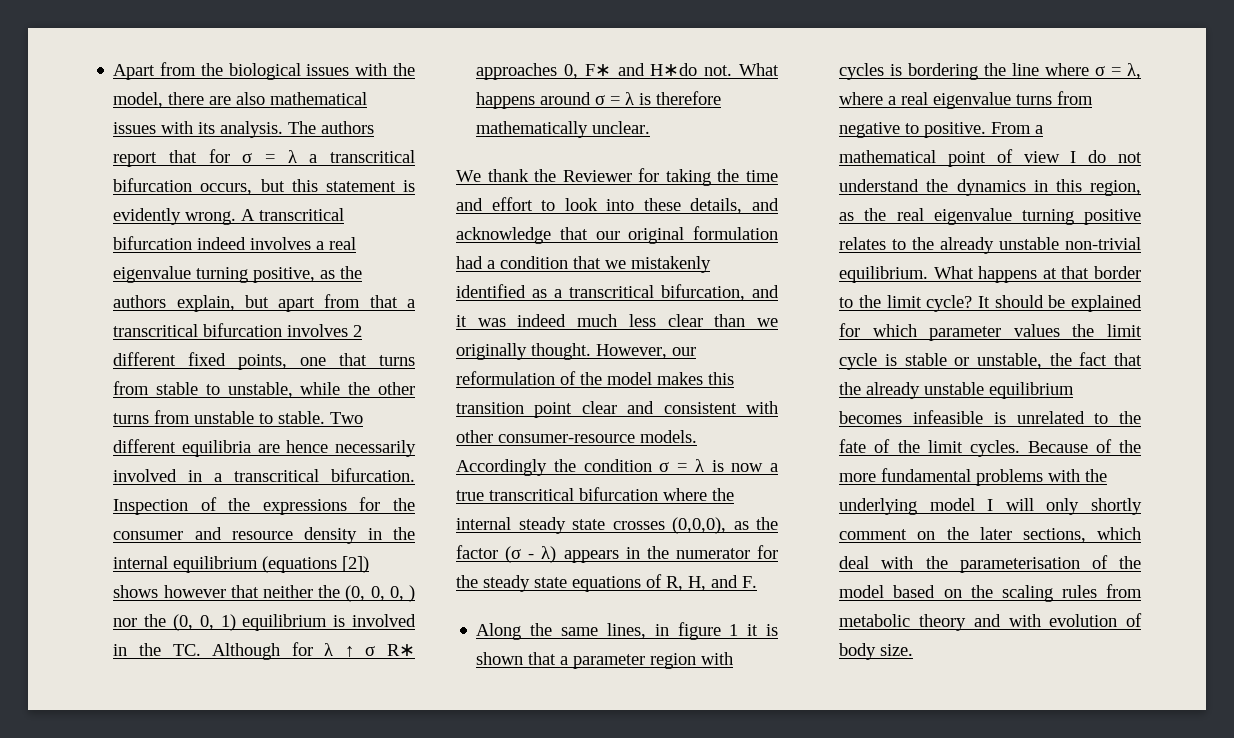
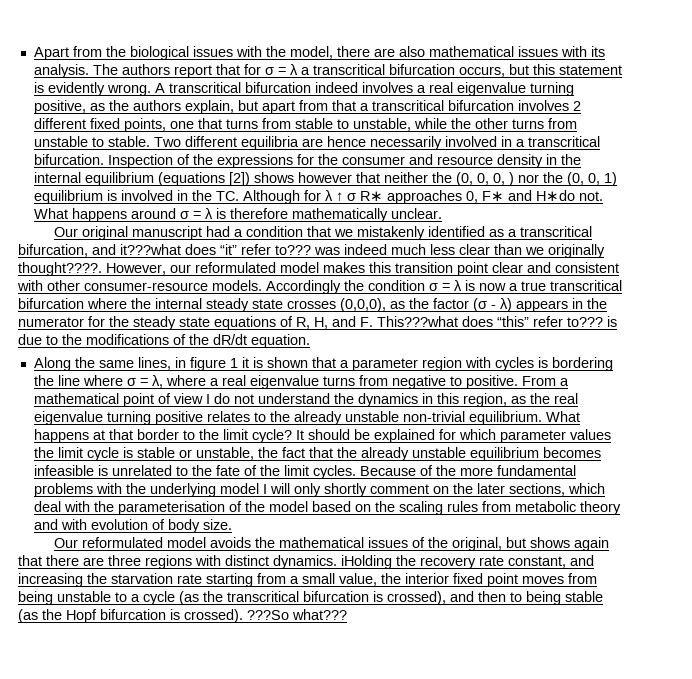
- We thank the Reviewer for taking the time and effort to look into these details, and acknowledge that our original formulation had a condition that we mistakenly identified as a transcritical bifurcation, and it was indeed much less clear than we originally thought.
+ Our original manuscript had a condition that we mistakenly identified as a transcritical bifurcation, and it???what does “it” refer to??? was indeed much less clear than we originally thought????.
- However, our reformulation of the model makes this transition point clear and consistent with other consumer-resource models.
+ However, our reformulated model makes this transition point clear and consistent with other consumer-resource models.
- Accordingly the condition σ = λ is now a true transcritical bifurcation where the internal steady state crosses (0,0,0), as the factor (σ - λ) appears in the numerator for the steady state equations of R, H, and F.
+ Accordingly the condition σ = λ is now a true transcritical bifurcation where the internal steady state crosses (0,0,0), as the factor (σ - λ) appears in the numerator for the steady state equations of R, H, and F. This???what does “this” refer to??? is due to the modifications of the dR/dt equation.
+ Our reformulated model avoids the mathematical issues of the original, but shows again that there are three regions with distinct dynamics. iHolding the recovery rate constant, and increasing the starvation rate starting from a small value, the interior fixed point moves from being unstable to a cycle (as the transcritical bifurcation is crossed), and then to being stable (as the Hopf bifurcation is crossed). ???So what???

